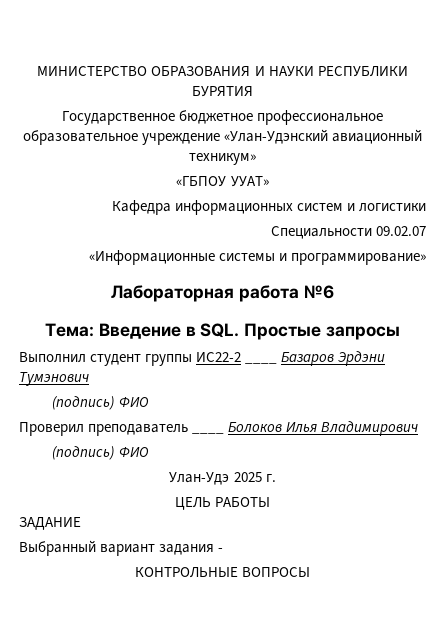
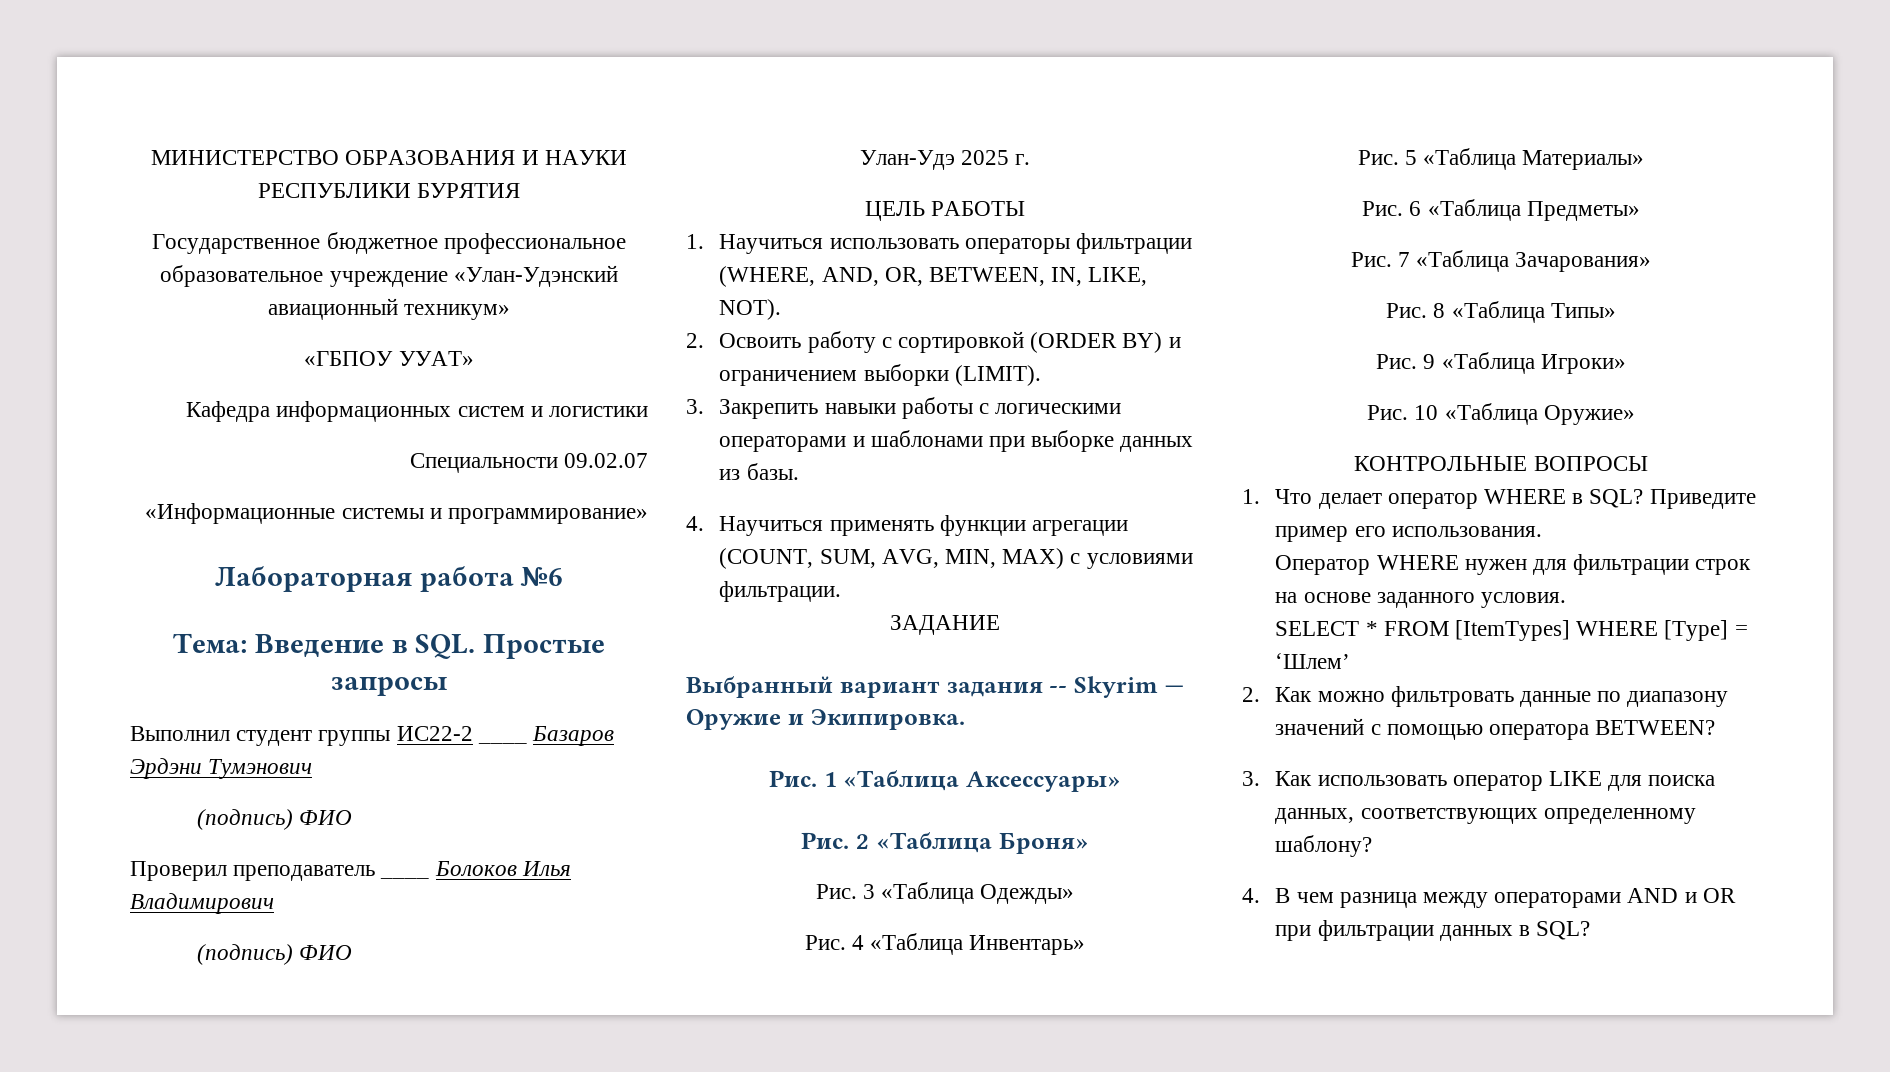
+ 1. Научиться использовать операторы фильтрации (WHERE, AND, OR, BETWEEN, IN, LIKE, NOT).
+ 2. Освоить работу с сортировкой (ORDER BY) и ограничением выборки (LIMIT).
+ 3. Закрепить навыки работы с логическими операторами и шаблонами при выборке данных из базы.
+ 4. Научиться применять функции агрегации (COUNT, SUM, AVG, MIN, MAX) с условиями фильтрации.
  ЗАДАНИЕ
- Выбранный вариант задания -
+ Выбранный вариант задания -- Skyrim — Оружие и Экипировка.
+ Рис. 1 «Таблица Аксессуары»
+ Рис. 2 «Таблица Броня»
+ Рис. 3 «Таблица Одежды»
+ Рис. 4 «Таблица Инвентарь»
+ Рис. 5 «Таблица Материалы»
+ Рис. 6 «Таблица Предметы»
+ Рис. 7 «Таблица Зачарования»
+ Рис. 8 «Таблица Типы»
+ Рис. 9 «Таблица Игроки»
+ Рис. 10 «Таблица Оружие»
  КОНТРОЛЬНЫЕ ВОПРОСЫ
+ 1. Что делает оператор WHERE в SQL? Приведите пример его использования.
+ Оператор WHERE нужен для фильтрации строк на основе заданного условия.
+ SELECT * FROM [ItemTypes] WHERE [Type] = ‘Шлем’
+ 2. Как можно фильтровать данные по диапазону значений с помощью оператора BETWEEN?
+ 3. Как использовать оператор LIKE для поиска данных, соответствующих определенному шаблону?
+ 4. В чем разница между операторами AND и OR при фильтрации данных в SQL?

